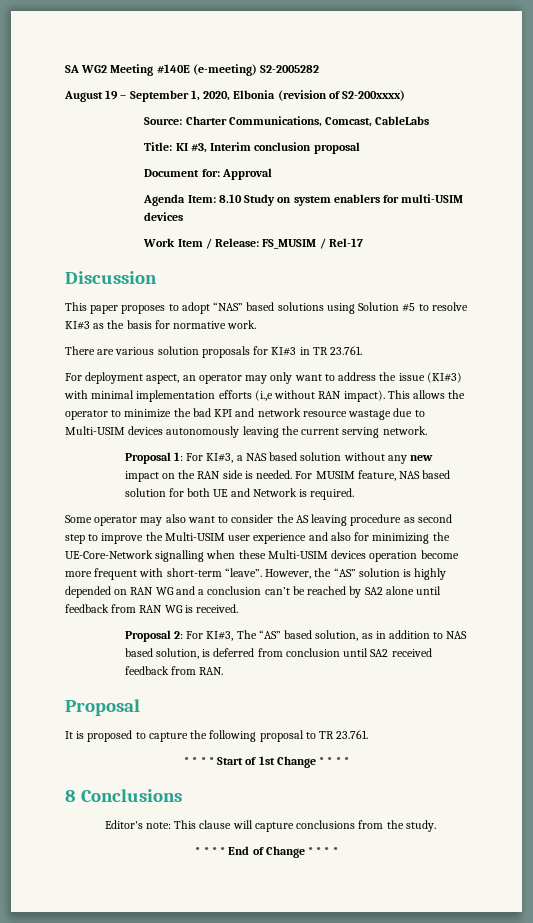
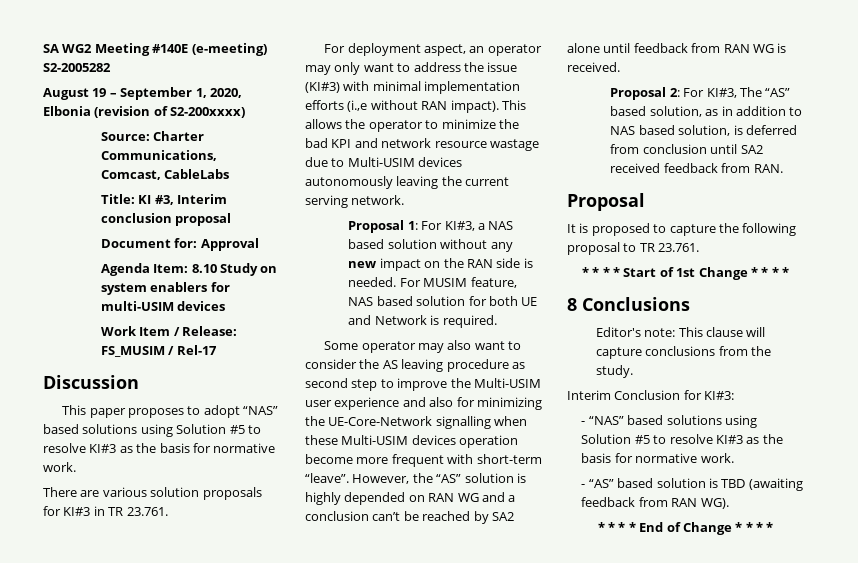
+ Interim Conclusion for KI#3:
+ - “NAS” based solutions using Solution #5 to resolve KI#3 as the basis for normative work.
+ - “AS” based solution is TBD (awaiting feedback from RAN WG).

